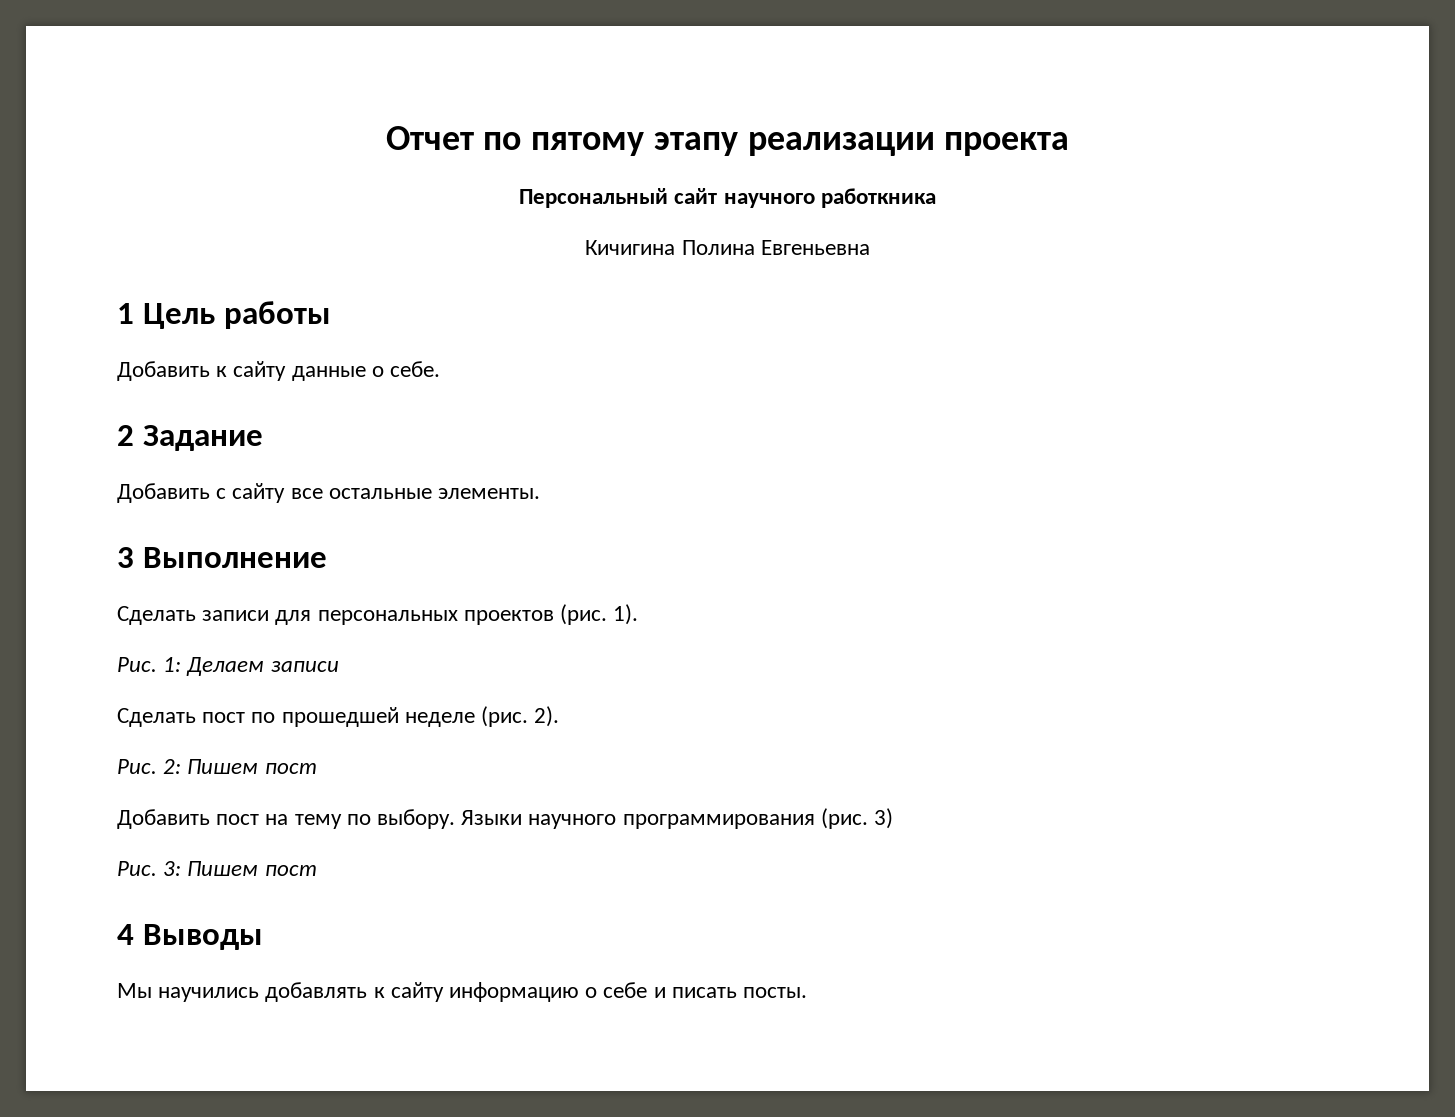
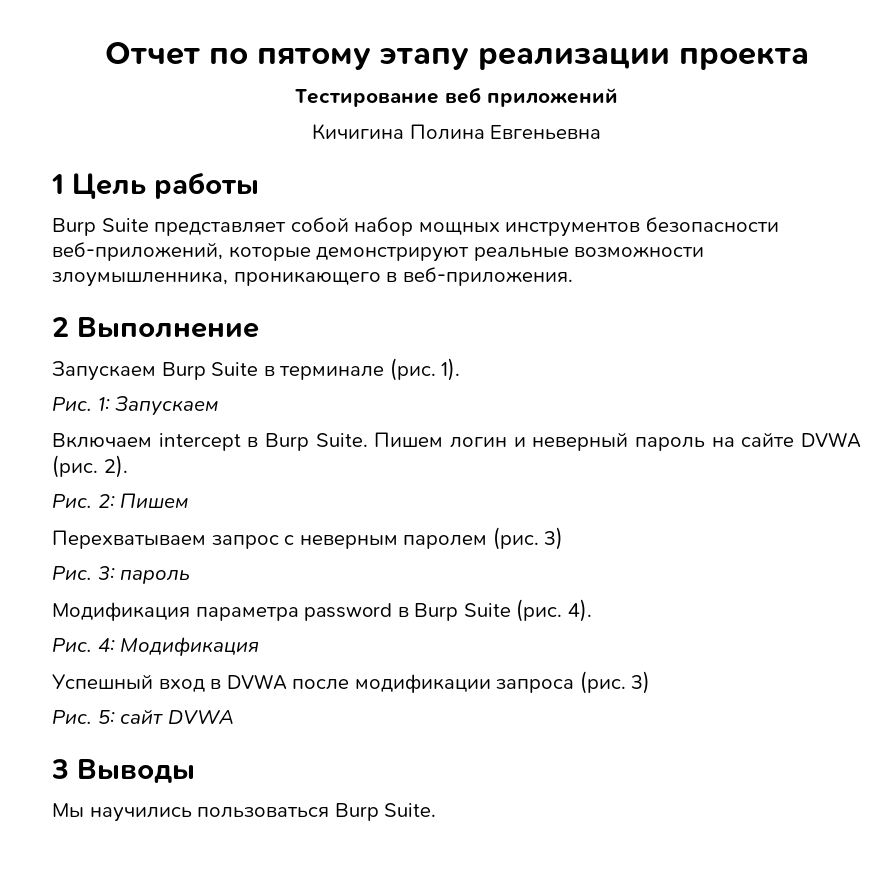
- Персональный сайт научного работкника
+ Тестирование веб приложений
- Добавить к сайту данные о себе.
- 2 Задание
- Добавить с сайту все остальные элементы.
- 3 Выполнение
- Сделать записи для персональных проектов (рис. 1).
- Рис. 1: Делаем записи
- Сделать пост по прошедшей неделе (рис.
+ Burp Suite представляет собой набор мощных инструментов безопасности веб-приложений, которые демонстрируют реальные возможности злоумышленника, проникающего в веб-приложения.
+ 2 Выполнение
+ Запускаем Burp Suite в терминале (рис. 1).
+ Рис. 1: Запускаем
+ Включаем intercept в Burp Suite. Пишем логин и неверный пароль на сайте DVWA (рис.
- Рис. 2: Пишем пост
- Добавить пост на тему по выбору. Языки научного программирования (рис. 3)
- Рис. 3: Пишем пост
- 4 Выводы
- Мы научились добавлять к сайту информацию о себе и писать посты.
+ Рис. 2: Пишем
+ Перехватываем запрос с неверным паролем (рис. 3)
+ Рис. 3: пароль
+ Модификация параметра password в Burp Suite (рис. 4).
+ Рис. 4: Модификация
+ Успешный вход в DVWA после модификации запроса (рис. 3)
+ Рис. 5: сайт DVWA
+ 3 Выводы
+ Мы научились пользоваться Burp Suite.

